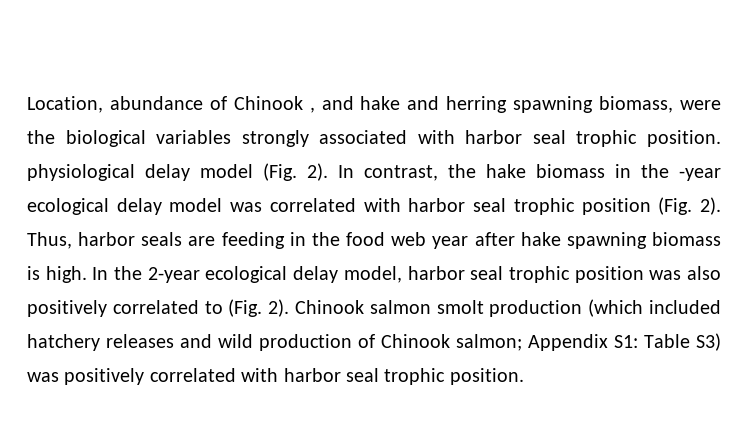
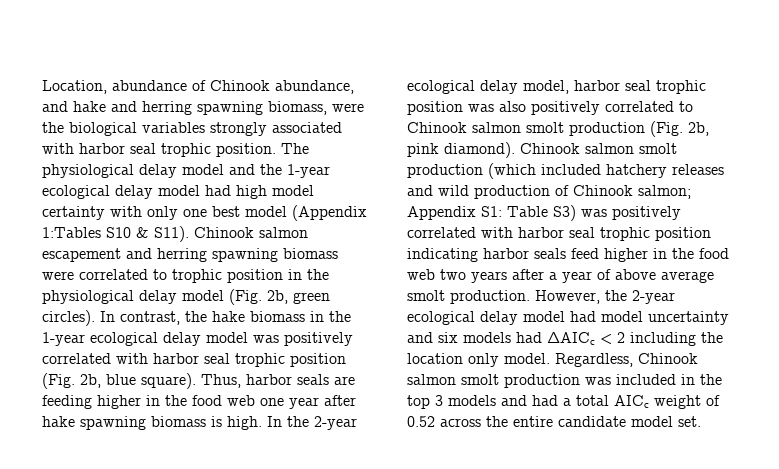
- Location, abundance of Chinook , and hake and herring spawning biomass, were the biological variables strongly associated with harbor seal trophic position. physiological delay model (Fig. 2).
+ Location, abundance of Chinook abundance, and hake and herring spawning biomass, were the biological variables strongly associated with harbor seal trophic position. The physiological delay model and the 1-year ecological delay model had high model certainty with only one best model (Appendix 1:Tables S10 & S11). Chinook salmon escapement and herring spawning biomass were correlated to trophic position in the physiological delay model (Fig. 2b, green circles).
- In contrast, the hake biomass in the -year ecological delay model was correlated with harbor seal trophic position (Fig. 2).
+ In contrast, the hake biomass in the 1-year ecological delay model was positively correlated with harbor seal trophic position (Fig. 2b, blue square).
- Thus, harbor seals are feeding in the food web year after hake spawning biomass is high.
+ Thus, harbor seals are feeding higher in the food web one year after hake spawning biomass is high.
- In the 2-year ecological delay model, harbor seal trophic position was also positively correlated to (Fig. 2).
+ In the 2-year ecological delay model, harbor seal trophic position was also positively correlated to Chinook salmon smolt production (Fig. 2b, pink diamond).
- Chinook salmon smolt production (which included hatchery releases and wild production of Chinook salmon; Appendix S1: Table S3) was positively correlated with harbor seal trophic position.
+ Chinook salmon smolt production (which included hatchery releases and wild production of Chinook salmon; Appendix S1: Table S3) was positively correlated with harbor seal trophic position indicating harbor seals feed higher in the food web two years after a year of above average smolt production. However, the 2-year ecological delay model had model uncertainty and six models had ∆AICc < 2 including the location only model. Regardless, Chinook salmon smolt production was included in the top 3 models and had a total AICc weight of 0.52 across the entire candidate model set.

